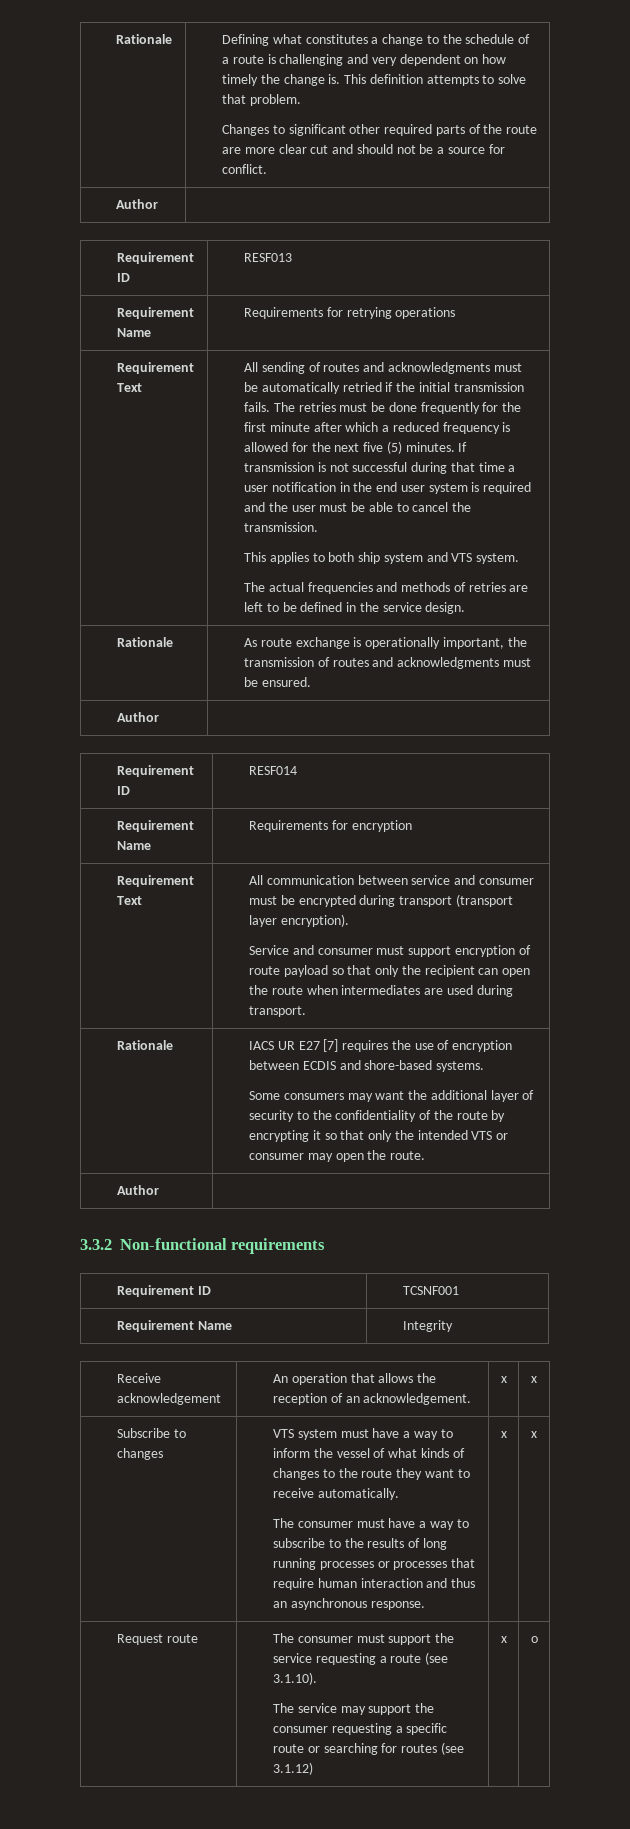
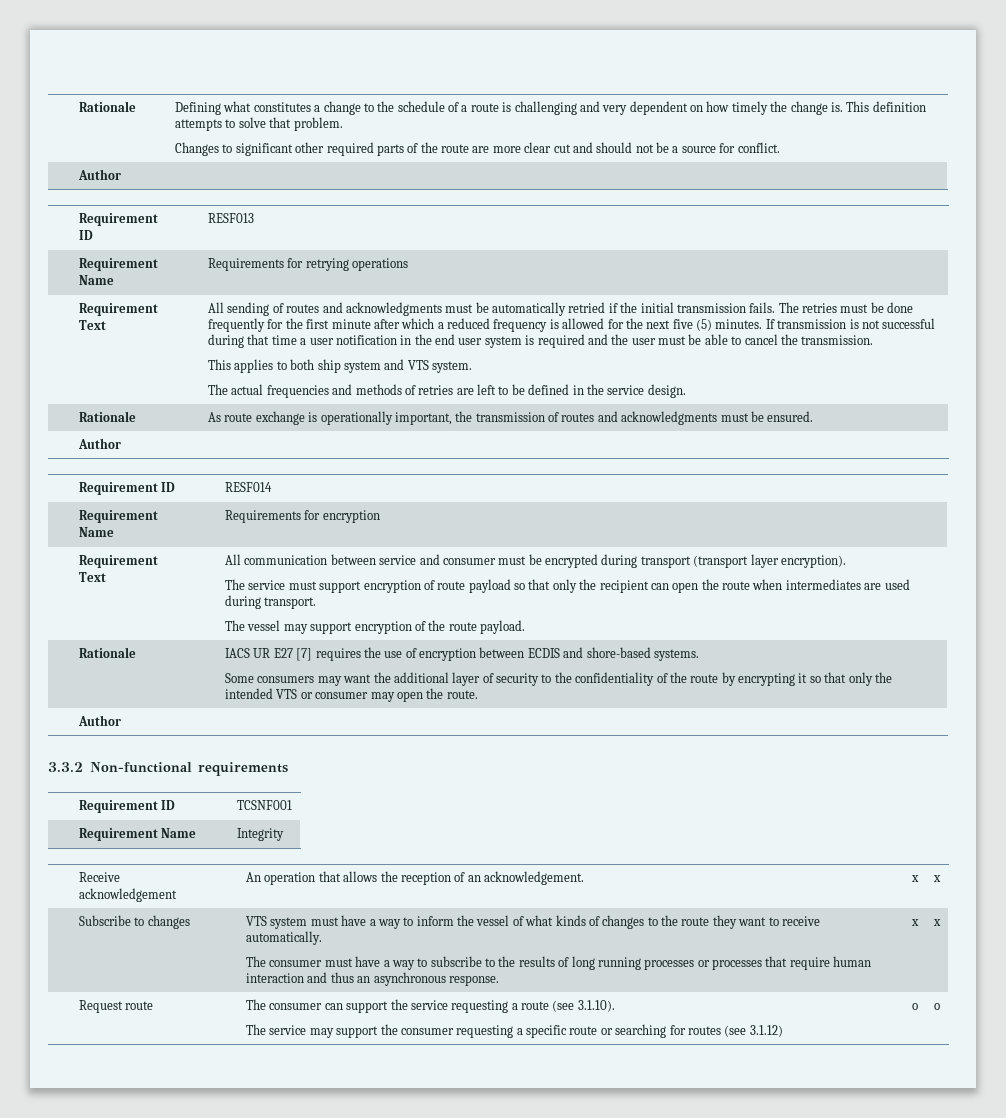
- Service and consumer must support encryption of route payload so that only the recipient can open the route when intermediates are used during transport.
+ The service must support encryption of route payload so that only the recipient can open the route when intermediates are used during transport.
+ The vessel may support encryption of the route payload.
- Request route | The consumer must support the service requesting a route (see 3.1.10).
- The service may support the consumer requesting a specific route or searching for routes (see 3.1.12) | x | o
+ Request route | The consumer can support the service requesting a route (see 3.1.10).
+ The service may support the consumer requesting a specific route or searching for routes (see 3.1.12) | o | o

